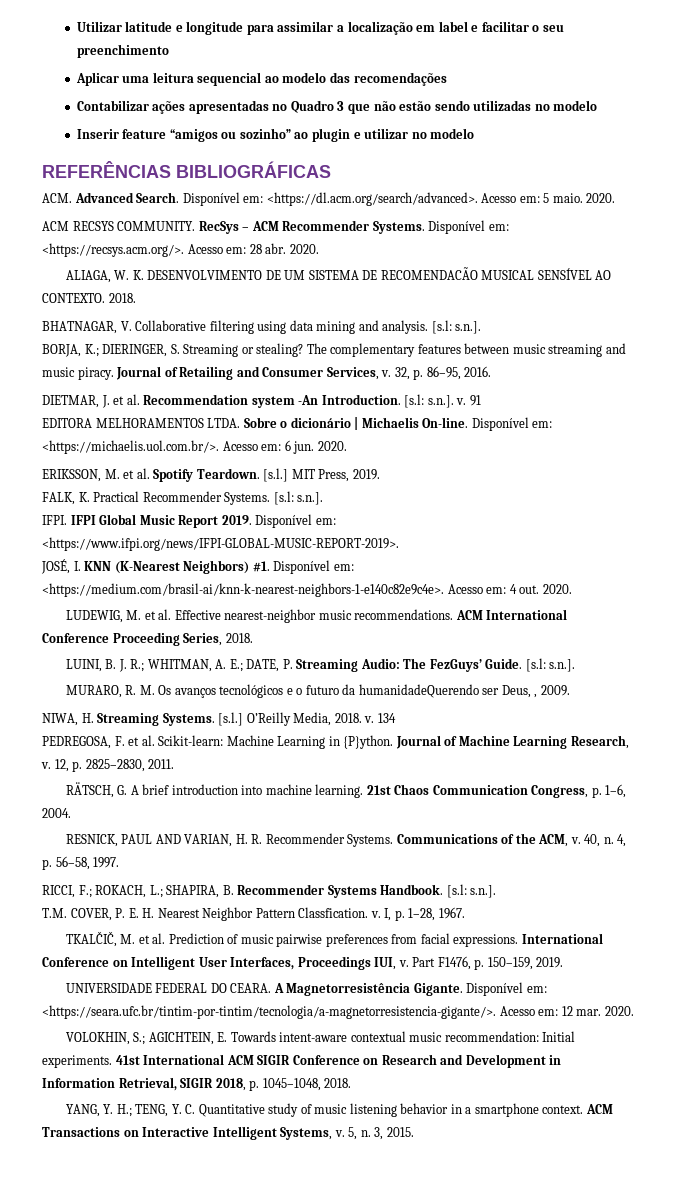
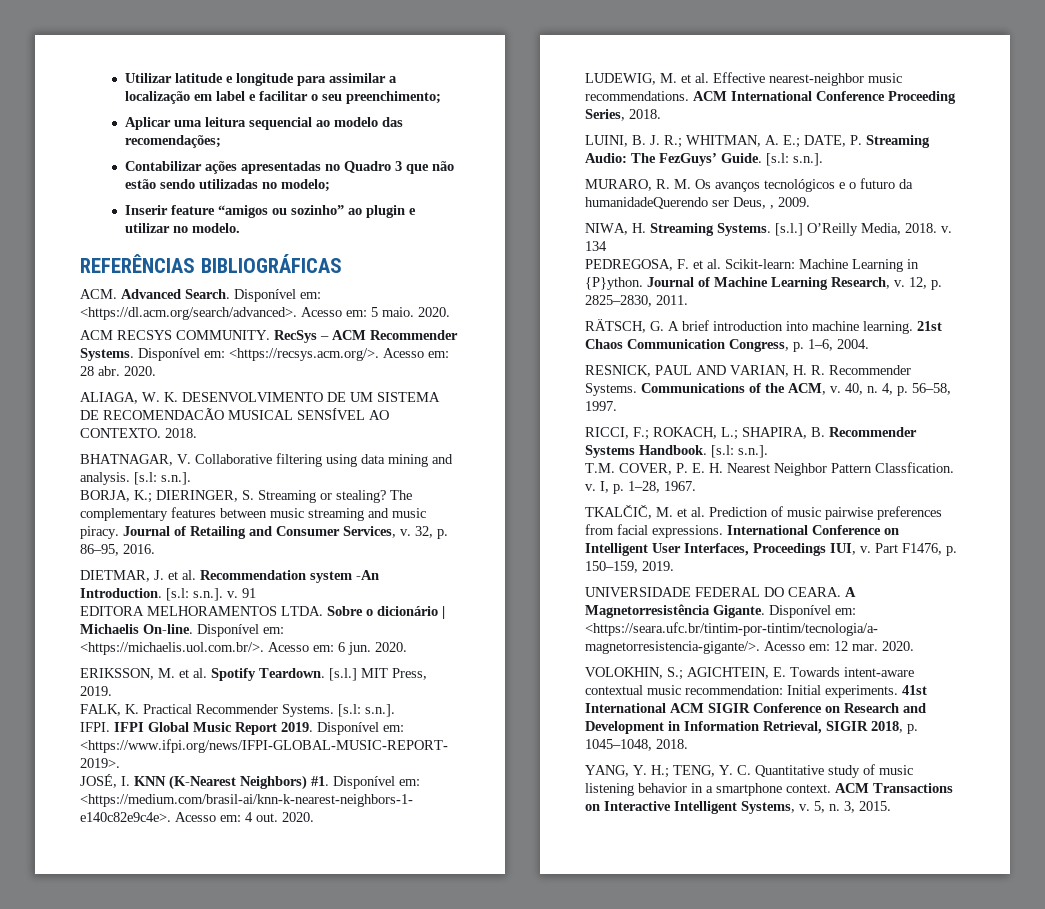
- Utilizar latitude e longitude para assimilar a localização em label e facilitar o seu preenchimento
+ Utilizar latitude e longitude para assimilar a localização em label e facilitar o seu preenchimento;
- Aplicar uma leitura sequencial ao modelo das recomendações
+ Aplicar uma leitura sequencial ao modelo das recomendações;
- Contabilizar ações apresentadas no Quadro 3 que não estão sendo utilizadas no modelo
+ Contabilizar ações apresentadas no Quadro 3 que não estão sendo utilizadas no modelo;
- Inserir feature “amigos ou sozinho” ao plugin e utilizar no modelo
+ Inserir feature “amigos ou sozinho” ao plugin e utilizar no modelo.

